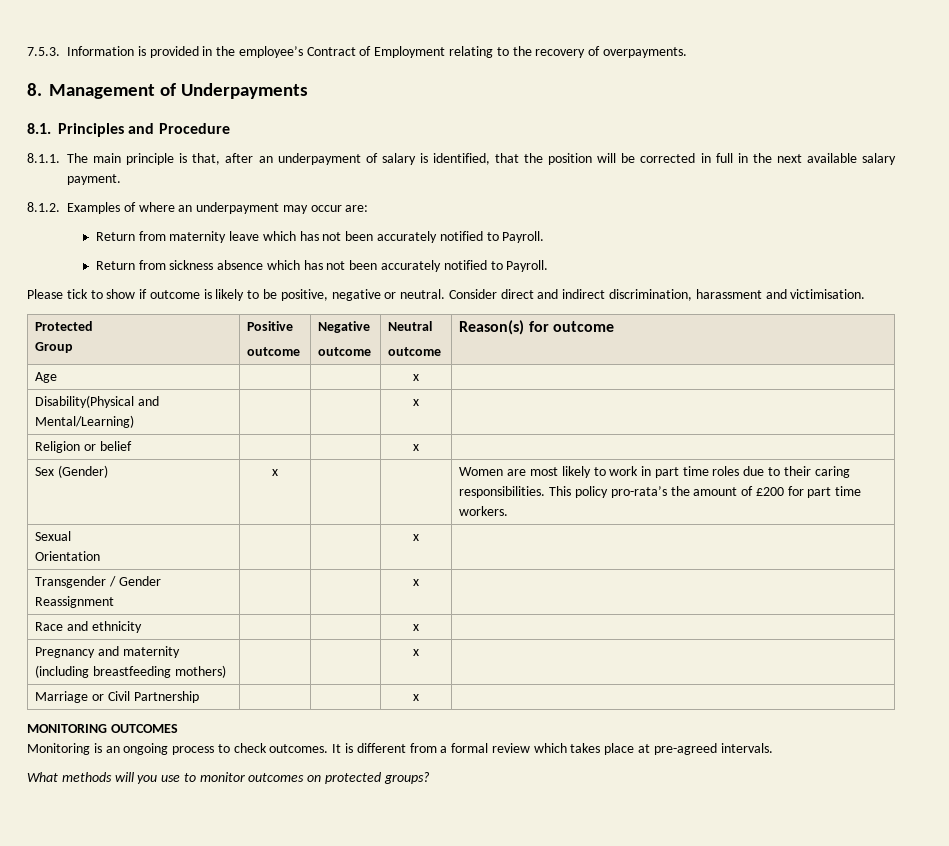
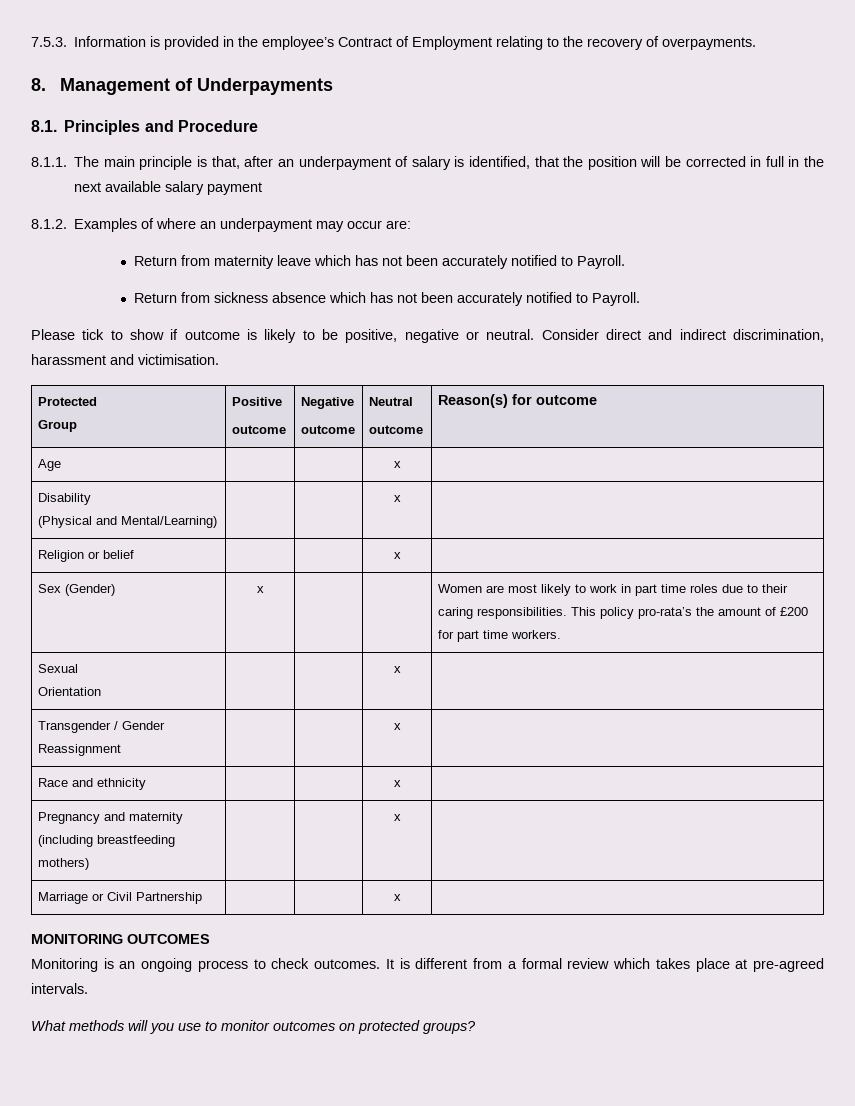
- 8.1.1. The main principle is that, after an underpayment of salary is identified, that the position will be corrected in full in the next available salary payment.
+ 8.1.1. The main principle is that, after an underpayment of salary is identified, that the position will be corrected in full in the next available salary payment
- Disability(Physical and Mental/Learning) | | | x |
+ Disability
+ (Physical and Mental/Learning) | | | x |

